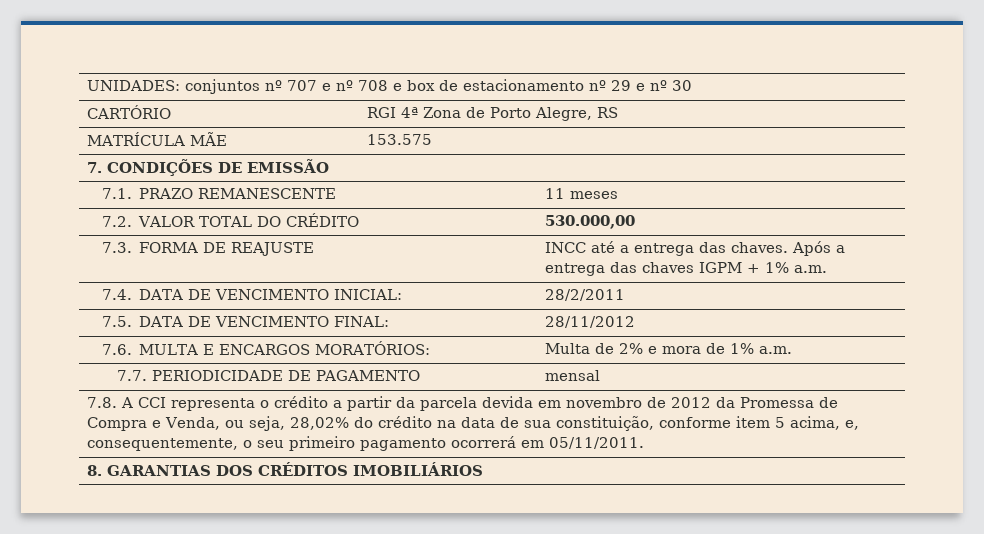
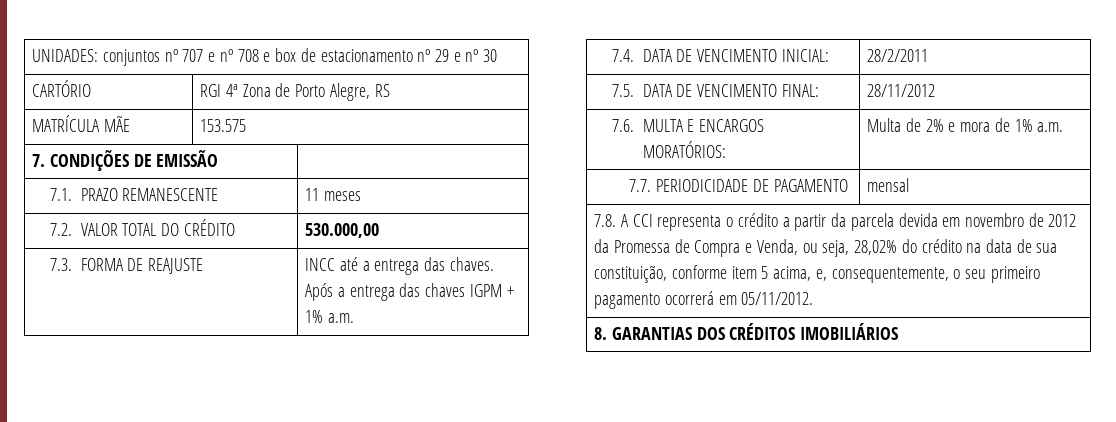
- 7.8. A CCI representa o crédito a partir da parcela devida em novembro de 2012 da Promessa de Compra e Venda, ou seja, 28,02% do crédito na data de sua constituição, conforme item 5 acima, e, consequentemente, o seu primeiro pagamento ocorrerá em 05/11/2011.
+ 7.8. A CCI representa o crédito a partir da parcela devida em novembro de 2012 da Promessa de Compra e Venda, ou seja, 28,02% do crédito na data de sua constituição, conforme item 5 acima, e, consequentemente, o seu primeiro pagamento ocorrerá em 05/11/2012.

